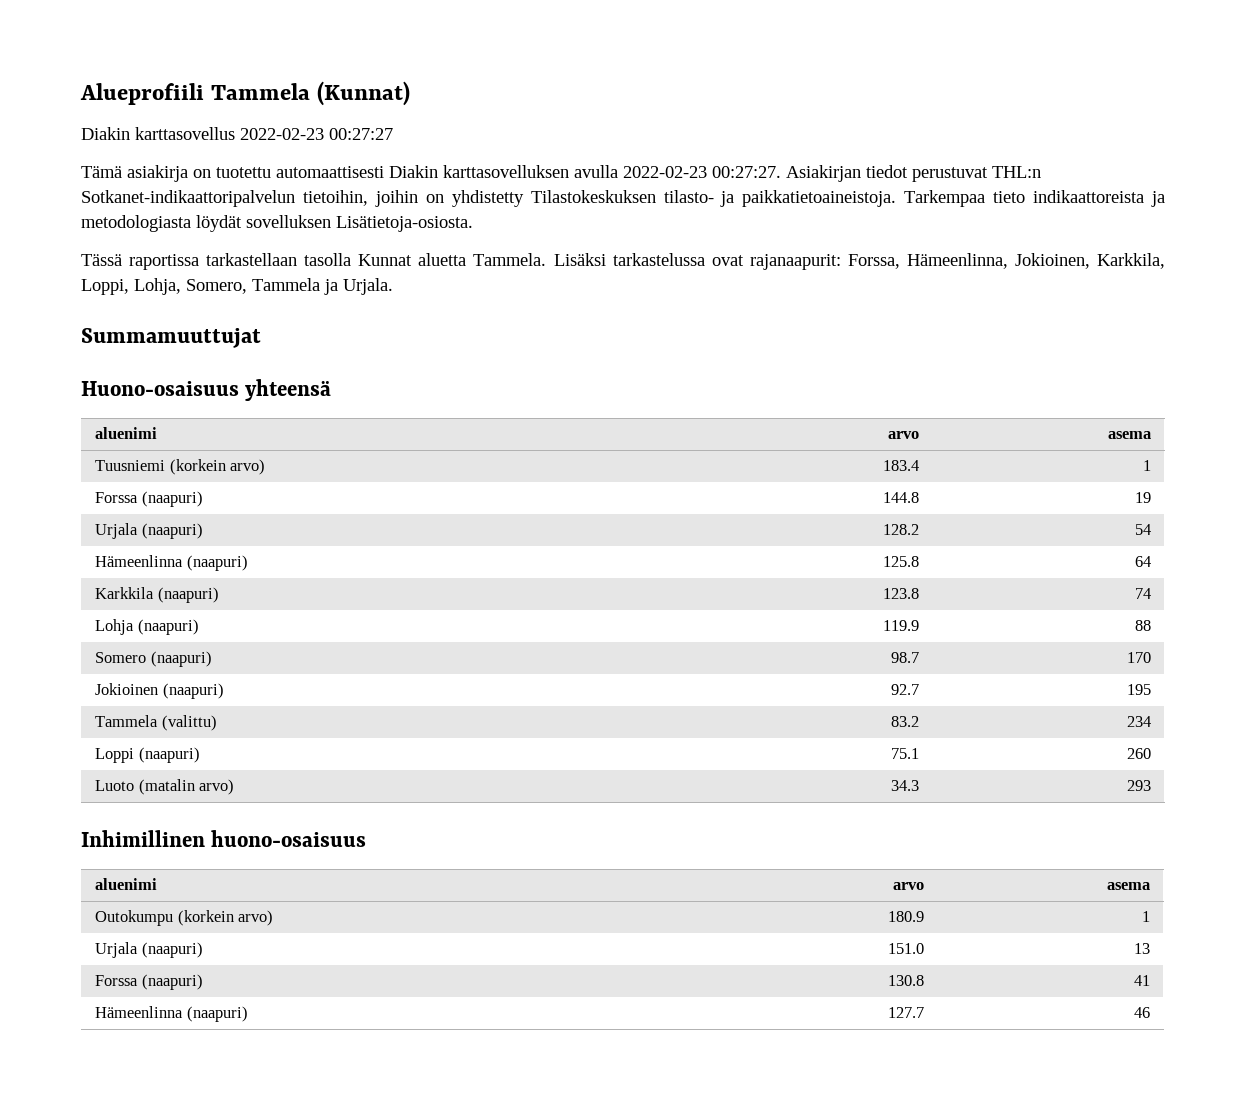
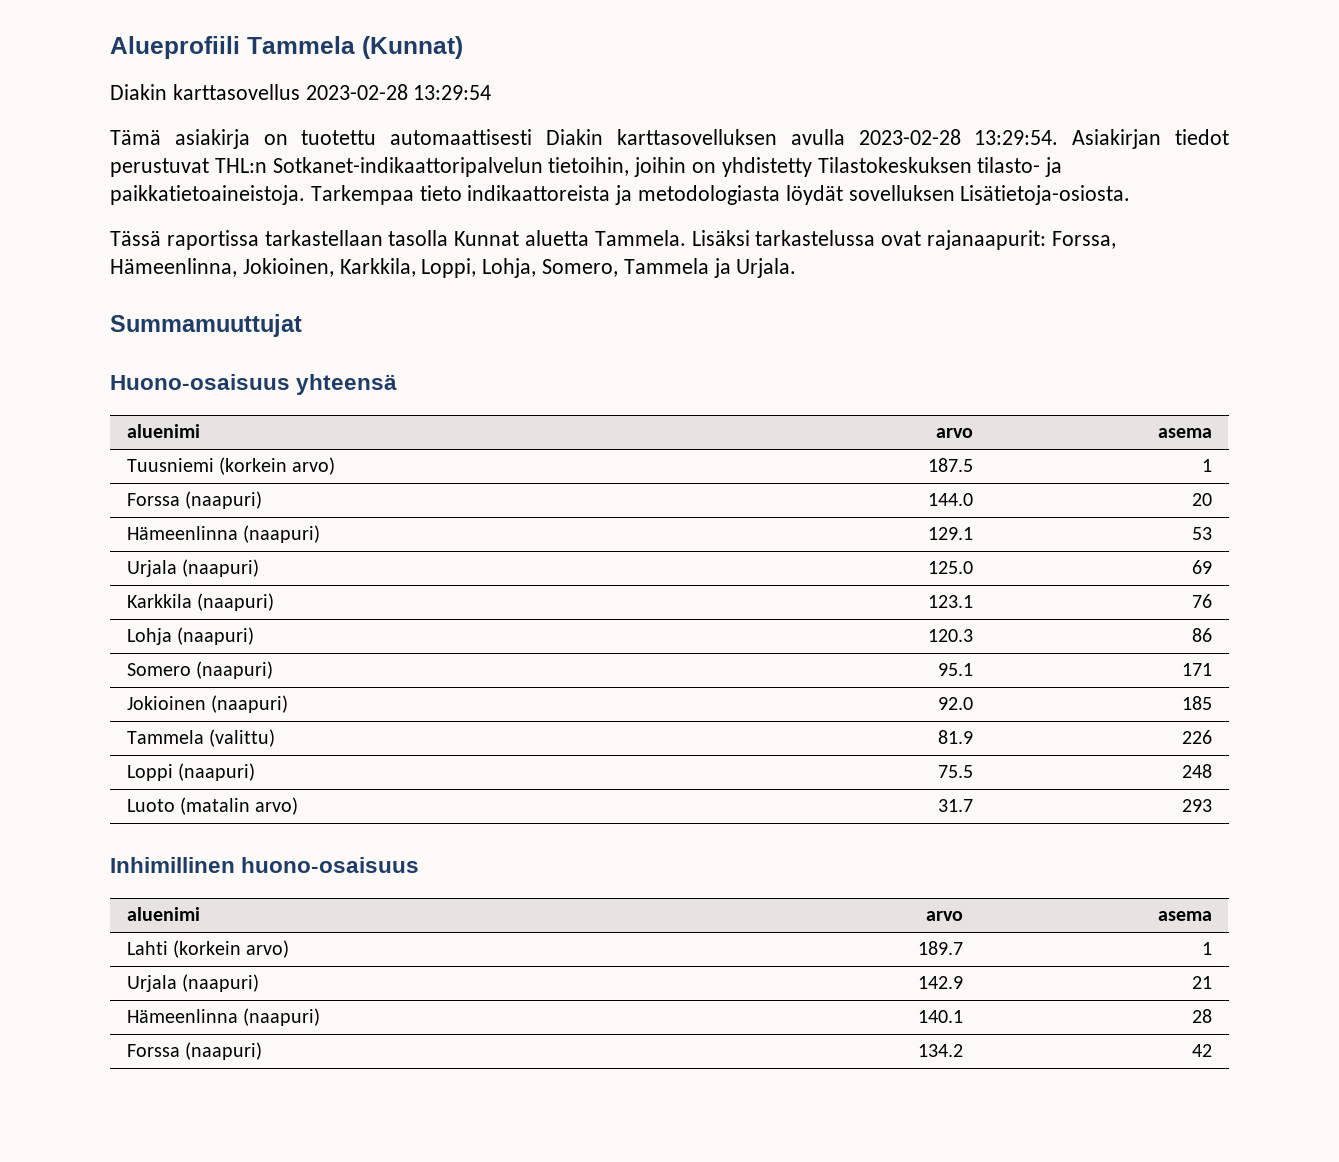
- Diakin karttasovellus 2022-02-23 00:27:27
+ Diakin karttasovellus 2023-02-28 13:29:54
- Tämä asiakirja on tuotettu automaattisesti Diakin karttasovelluksen avulla 2022-02-23 00:27:27.
+ Tämä asiakirja on tuotettu automaattisesti Diakin karttasovelluksen avulla 2023-02-28 13:29:54.
- Tuusniemi (korkein arvo) | 183.4 | 1
+ Tuusniemi (korkein arvo) | 187.5 | 1
- Forssa (naapuri) | 144.8 | 19
- Urjala (naapuri) | 128.2 | 54
- Hämeenlinna (naapuri) | 125.8 | 64
+ Forssa (naapuri) | 144.0 | 20
+ Hämeenlinna (naapuri) | 129.1 | 53
+ Urjala (naapuri) | 125.0 | 69
- Karkkila (naapuri) | 123.8 | 74
+ Karkkila (naapuri) | 123.1 | 76
- Lohja (naapuri) | 119.9 | 88
+ Lohja (naapuri) | 120.3 | 86
- Somero (naapuri) | 98.7 | 170
+ Somero (naapuri) | 95.1 | 171
- Jokioinen (naapuri) | 92.7 | 195
+ Jokioinen (naapuri) | 92.0 | 185
- Tammela (valittu) | 83.2 | 234
+ Tammela (valittu) | 81.9 | 226
- Loppi (naapuri) | 75.1 | 260
+ Loppi (naapuri) | 75.5 | 248
- Luoto (matalin arvo) | 34.3 | 293
+ Luoto (matalin arvo) | 31.7 | 293
- Outokumpu (korkein arvo) | 180.9 | 1
+ Lahti (korkein arvo) | 189.7 | 1
- Urjala (naapuri) | 151.0 | 13
- Forssa (naapuri) | 130.8 | 41
- Hämeenlinna (naapuri) | 127.7 | 46
+ Urjala (naapuri) | 142.9 | 21
+ Hämeenlinna (naapuri) | 140.1 | 28
+ Forssa (naapuri) | 134.2 | 42

